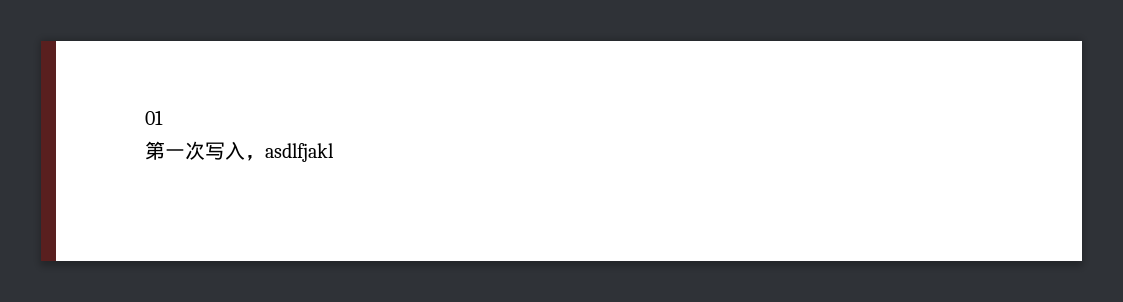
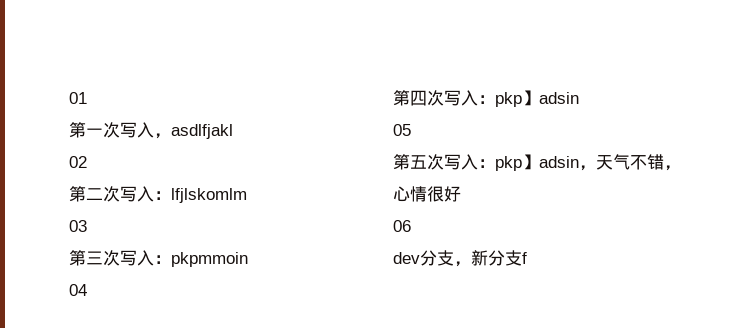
+ 02
+ 第二次写入：lfjlskomlm
+ 03
+ 第三次写入：pkpmmoin
+ 04
+ 第四次写入：pkp】adsin
+ 05
+ 第五次写入：pkp】adsin，天气不错，心情很好
+ 06
+ dev分支，新分支f

